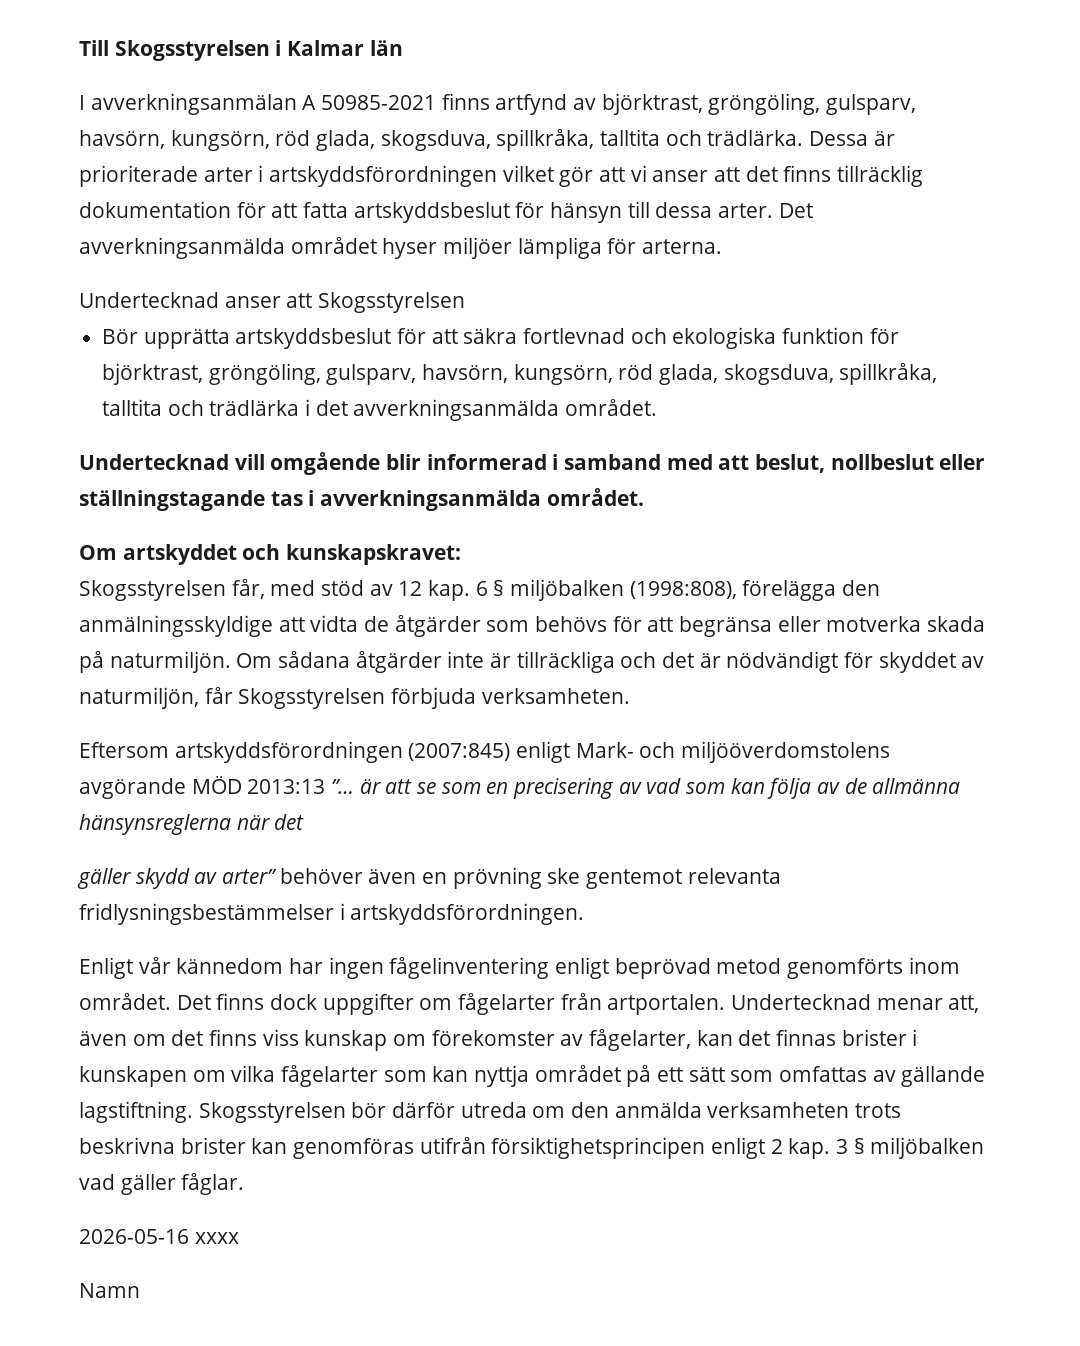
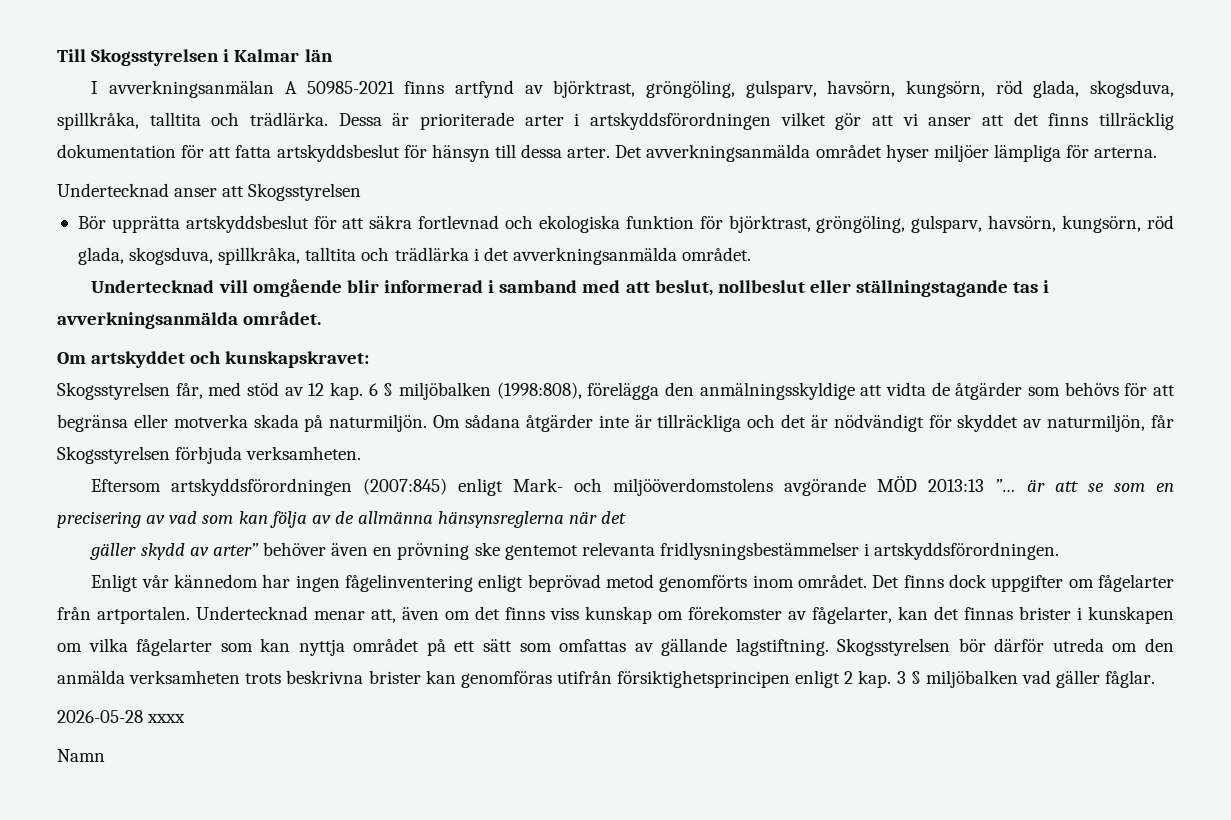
- 2026-05-16 xxxx
+ 2026-05-28 xxxx

